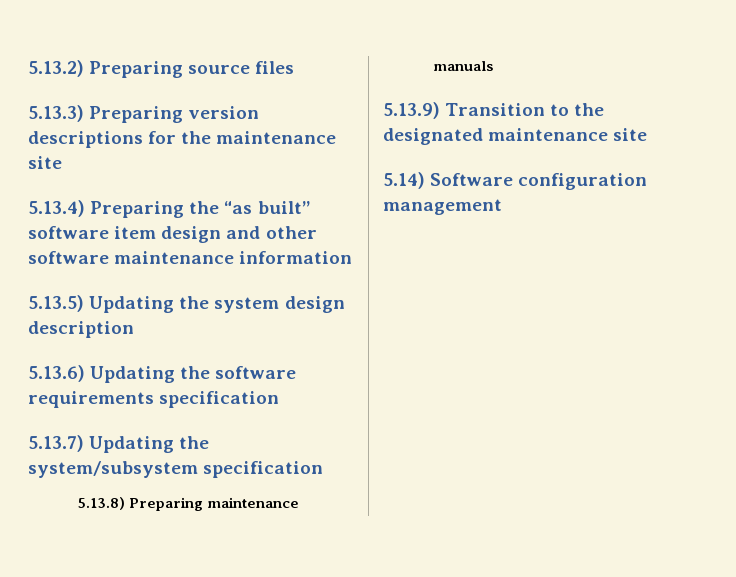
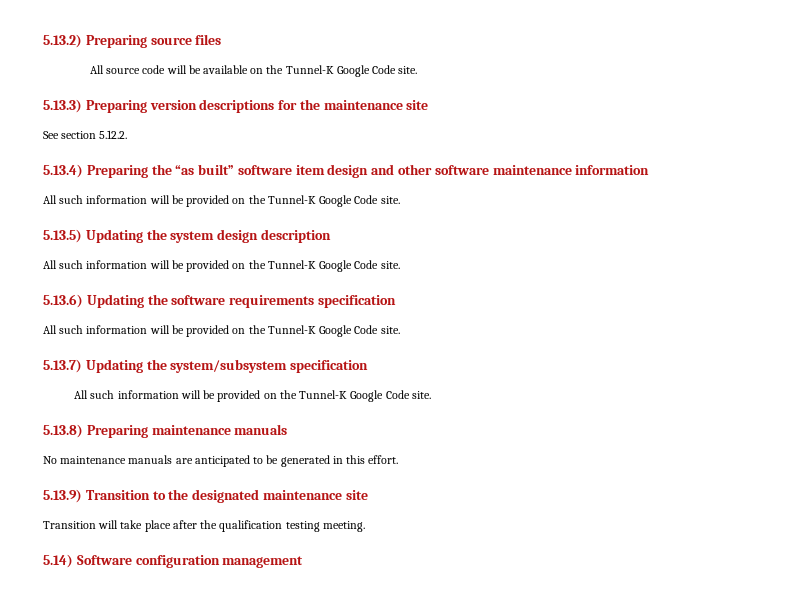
+ All source code will be available on the Tunnel-K Google Code site.
+ See section 5.12.2.
  5.13.4) Preparing the “as built” software item design and other software maintenance information
+ All such information will be provided on the Tunnel-K Google Code site.
  5.13.5) Updating the system design description
+ All such information will be provided on the Tunnel-K Google Code site.
  5.13.6) Updating the software requirements specification
+ All such information will be provided on the Tunnel-K Google Code site.
  5.13.7) Updating the system/subsystem specification
+ All such information will be provided on the Tunnel-K Google Code site.
  5.13.8) Preparing maintenance manuals
+ No maintenance manuals are anticipated to be generated in this effort.
+ Transition will take place after the qualification testing meeting.

